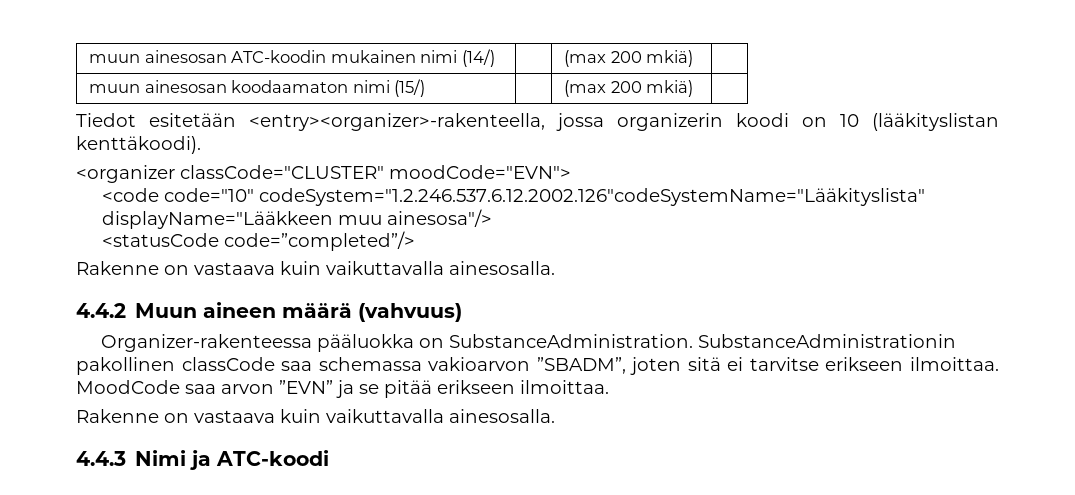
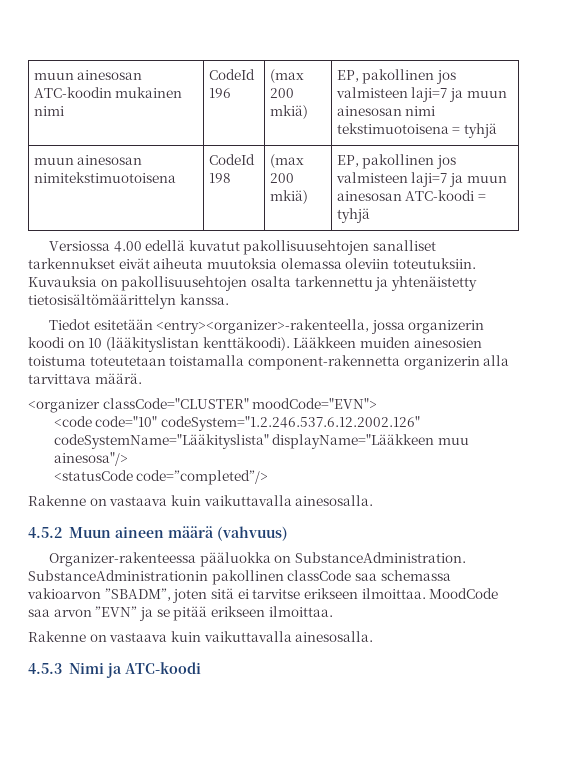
- muun ainesosan ATC-koodin mukainen nimi (14/) | | (max 200 mkiä) |
- muun ainesosan koodaamaton nimi (15/) | | (max 200 mkiä) |
+ muun ainesosan ATC-koodin mukainen nimi | CodeId 196 | (max 200 mkiä) | EP, pakollinen jos valmisteen laji=7 ja muun ainesosan nimi tekstimuotoisena = tyhjä
+ muun ainesosan nimitekstimuotoisena | CodeId 198 | (max 200 mkiä) | EP, pakollinen jos valmisteen laji=7 ja muun ainesosan ATC-koodi = tyhjä
+ Versiossa 4.00 edellä kuvatut pakollisuusehtojen sanalliset tarkennukset eivät aiheuta muutoksia olemassa oleviin toteutuksiin. Kuvauksia on pakollisuusehtojen osalta tarkennettu ja yhtenäistetty tietosisältömäärittelyn kanssa.
+ Lääkkeen muiden ainesosien toistuma toteutetaan toistamalla component-rakennetta organizerin alla tarvittava määrä.
- <code code="10" codeSystem="1.2.246.537.6.12.2002.126"codeSystemName="Lääkityslista" displayName="Lääkkeen muu ainesosa"/>
+ <code code="10" codeSystem="1.2.246.537.6.12.2002.126" codeSystemName="Lääkityslista" displayName="Lääkkeen muu ainesosa"/>
- 4.4.2 Muun aineen määrä (vahvuus)
+ 4.5.2 Muun aineen määrä (vahvuus)
- 4.4.3 Nimi ja ATC-koodi
+ 4.5.3 Nimi ja ATC-koodi

